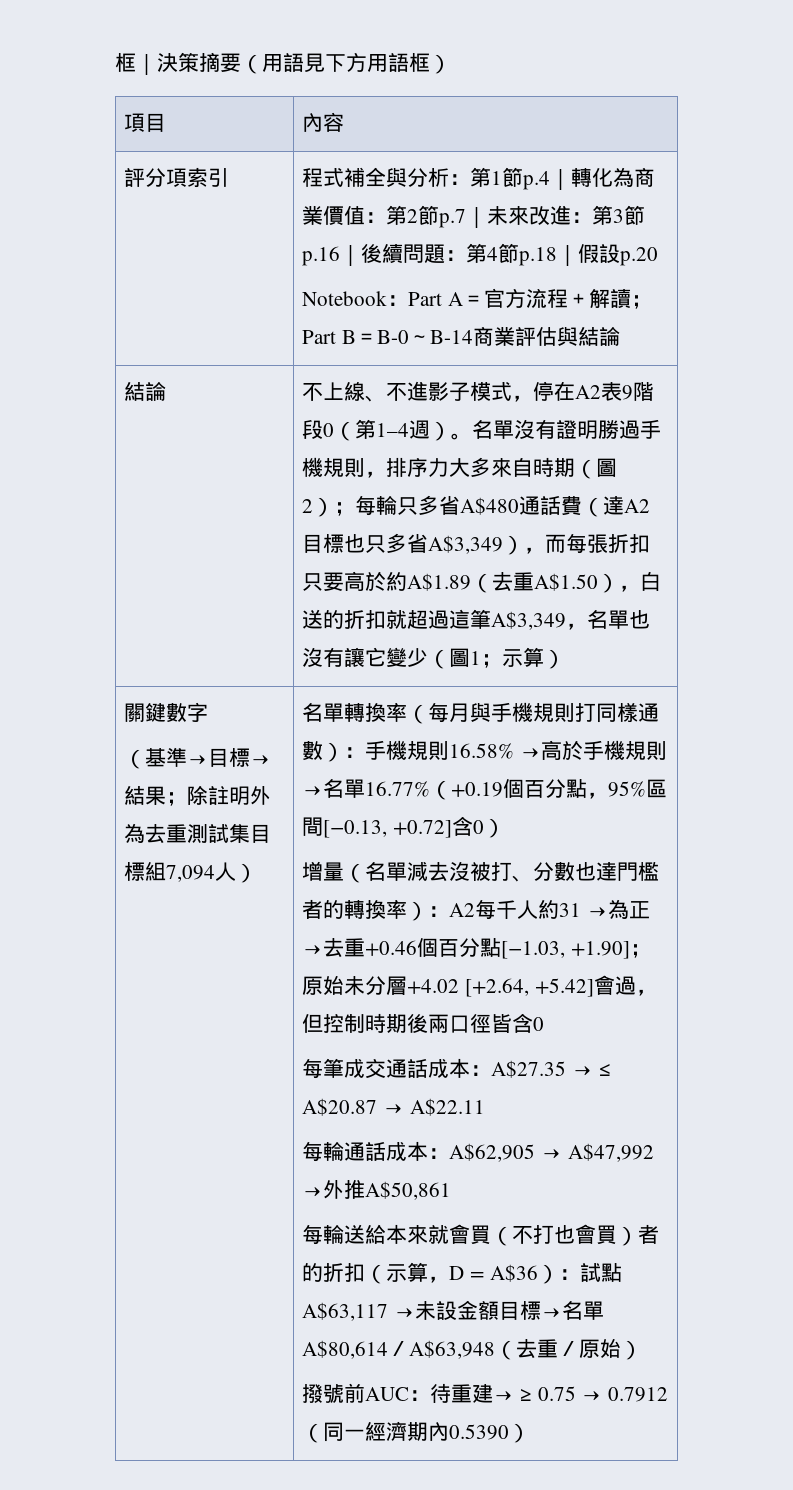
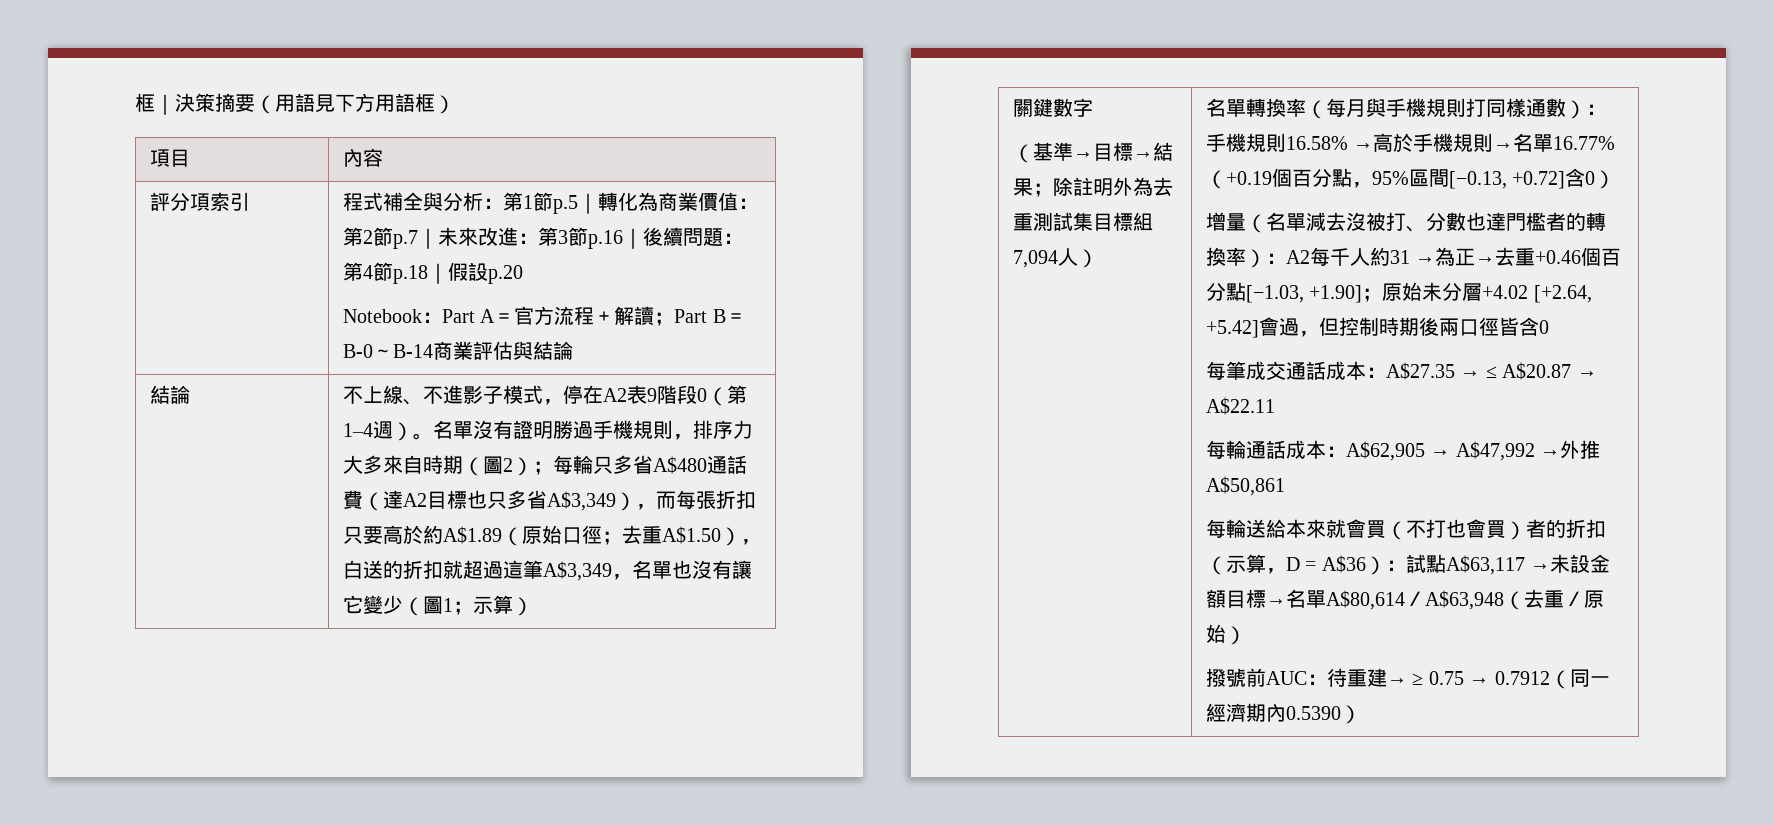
- 程式補全與分析：第1節p.4｜轉化為商業價值：第2節p.7｜未來改進：第3節p.16｜後續問題：第4節p.18｜假設p.20
+ 程式補全與分析：第1節p.5｜轉化為商業價值：第2節p.7｜未來改進：第3節p.16｜後續問題：第4節p.18｜假設p.20
- 名單沒有證明勝過手機規則，排序力大多來自時期（圖2）；每輪只多省A$480通話費（達A2目標也只多省A$3,349），而每張折扣只要高於約A$1.89（去重A$1.50），白送的折扣就超過這筆A$3,349，名單也沒有讓它變少（圖1；示算）
+ 名單沒有證明勝過手機規則，排序力大多來自時期（圖2）；每輪只多省A$480通話費（達A2目標也只多省A$3,349），而每張折扣只要高於約A$1.89（原始口徑；去重A$1.50），白送的折扣就超過這筆A$3,349，名單也沒有讓它變少（圖1；示算）

